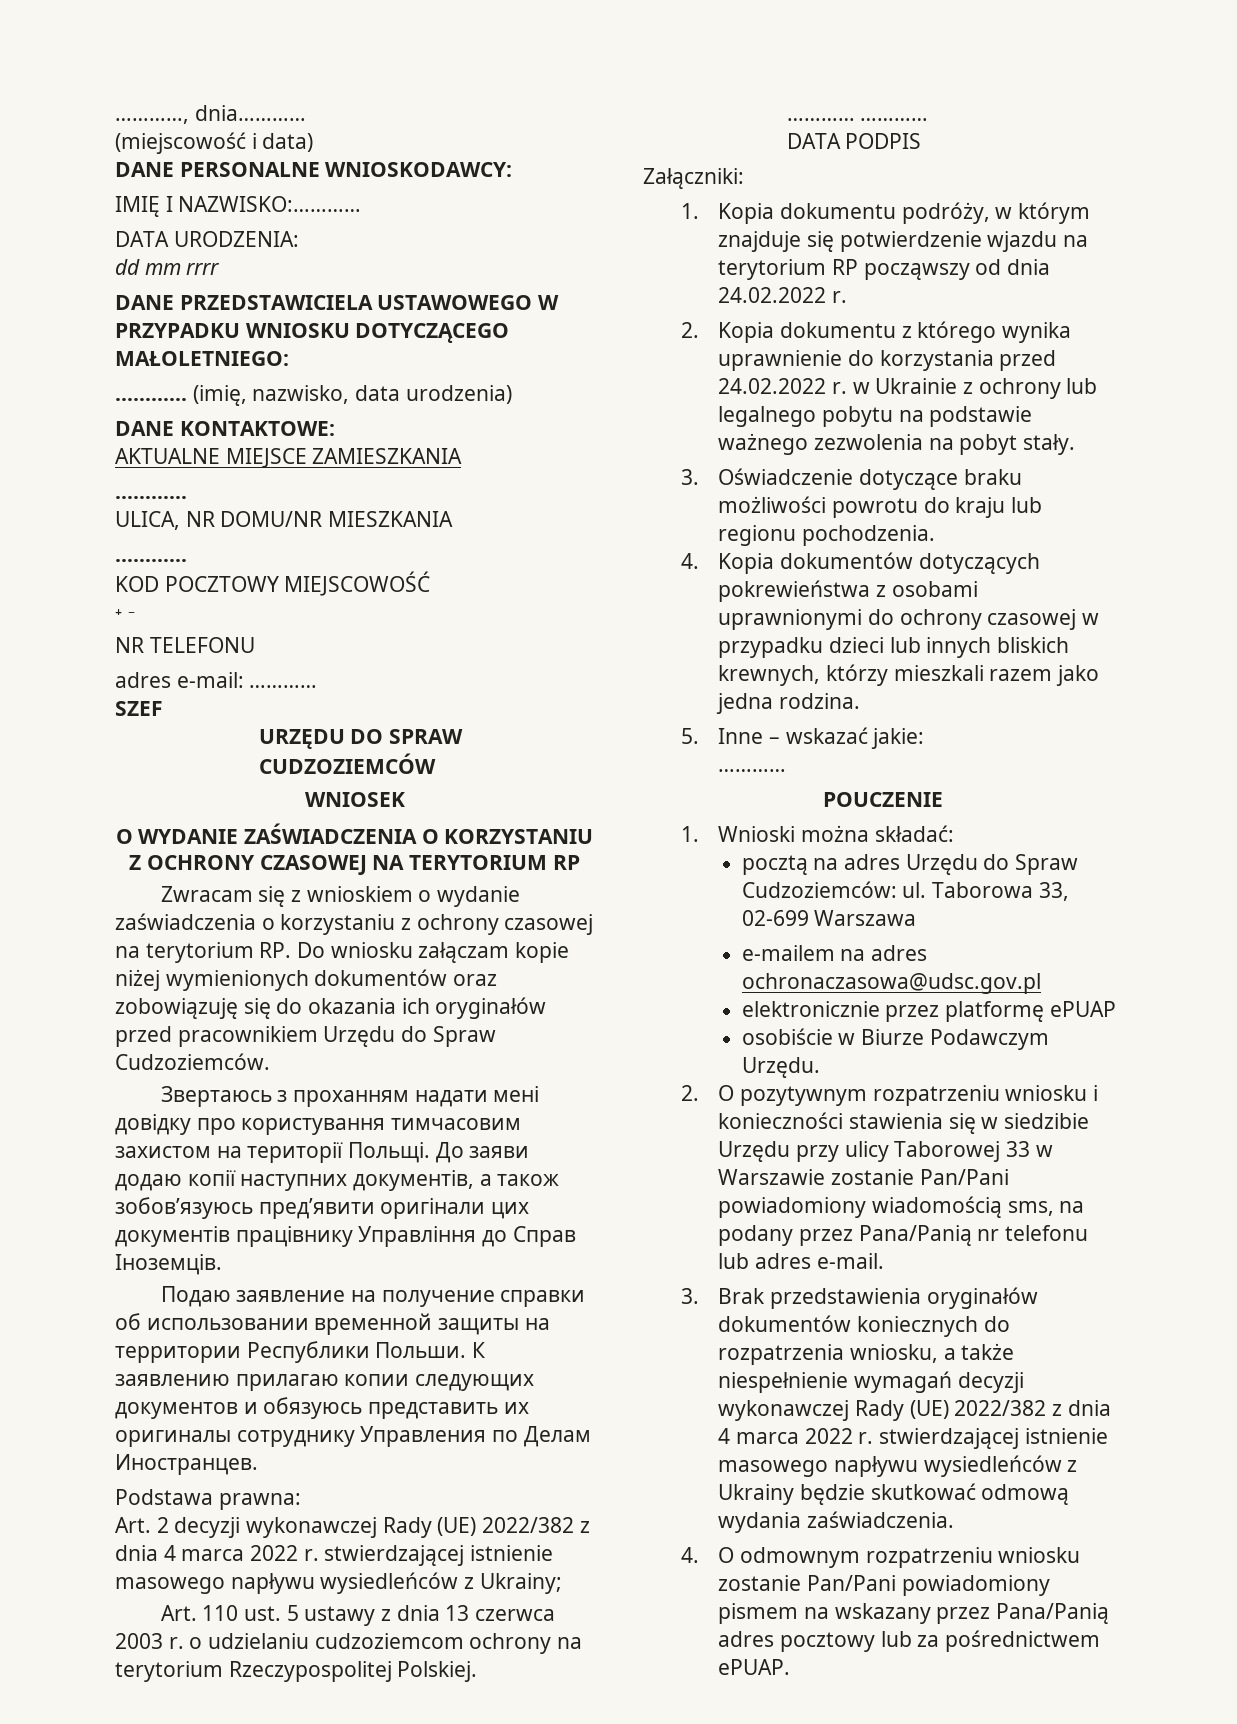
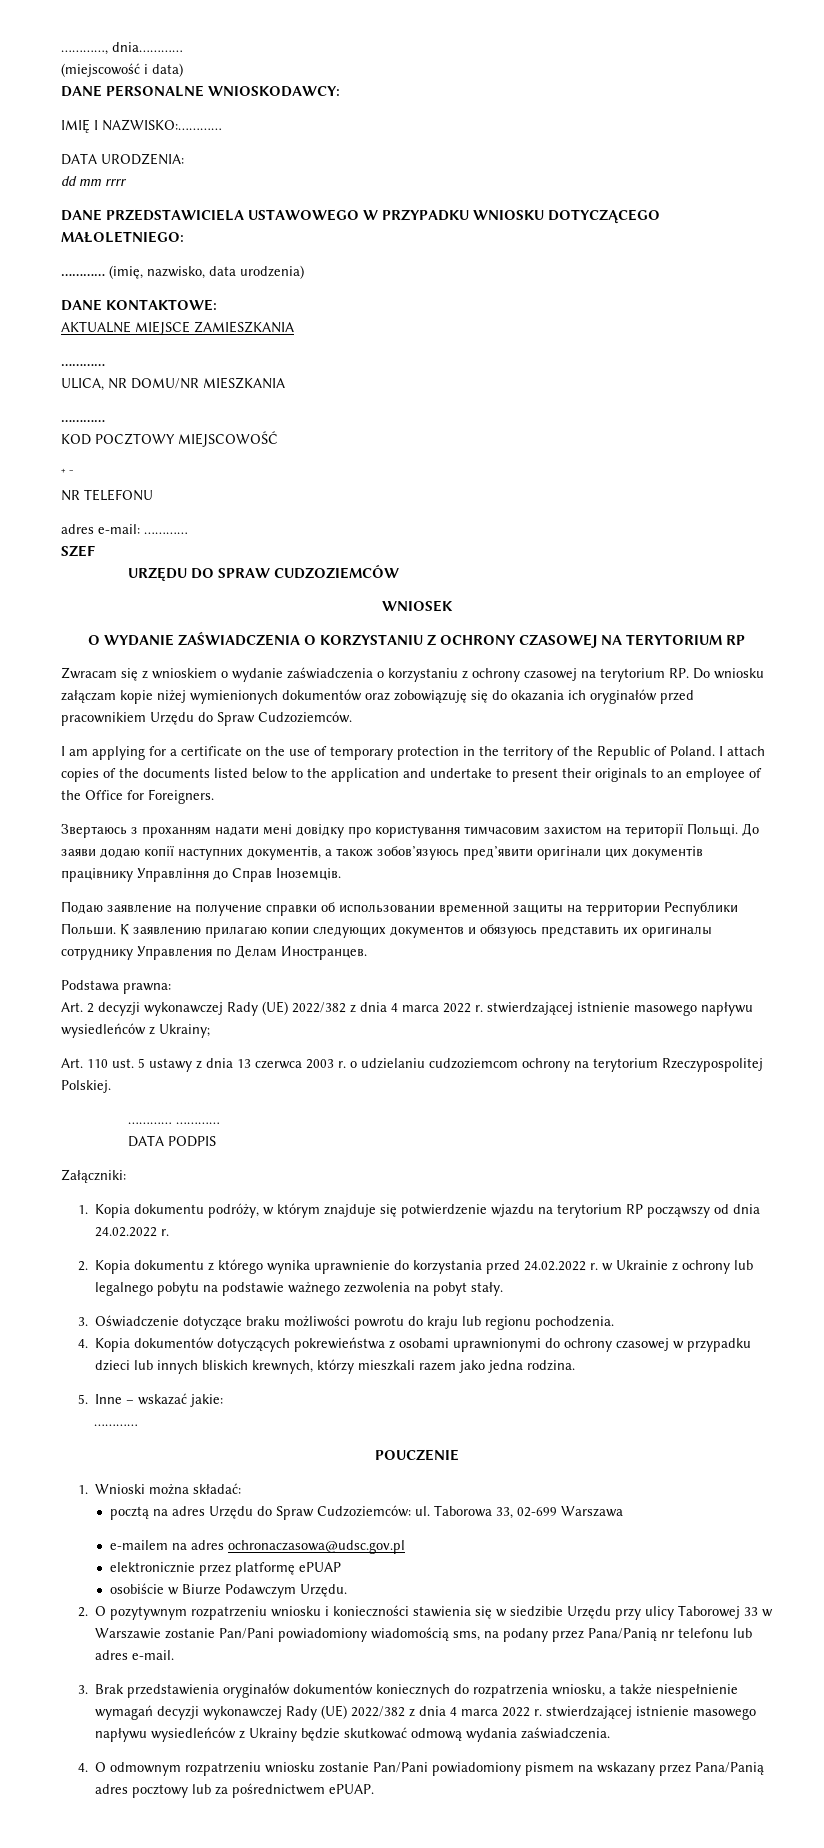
+ I am applying for a certificate on the use of temporary protection in the territory of the Republic of Poland. I attach copies of the documents listed below to the application and undertake to present their originals to an employee of the Office for Foreigners.

